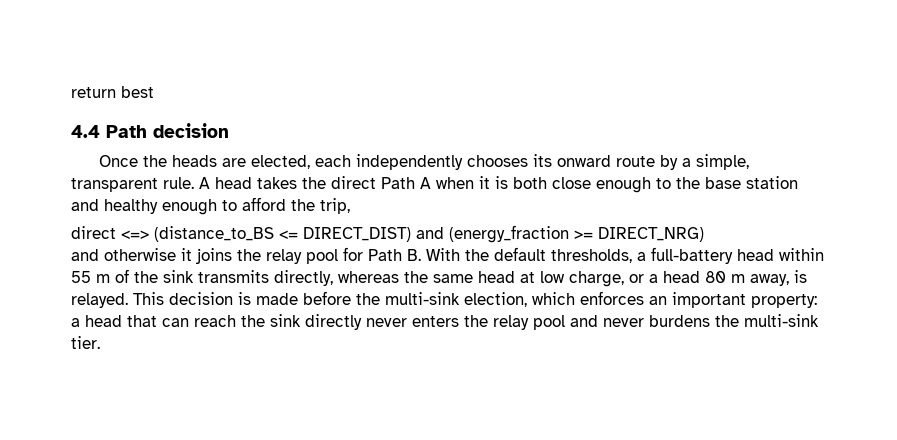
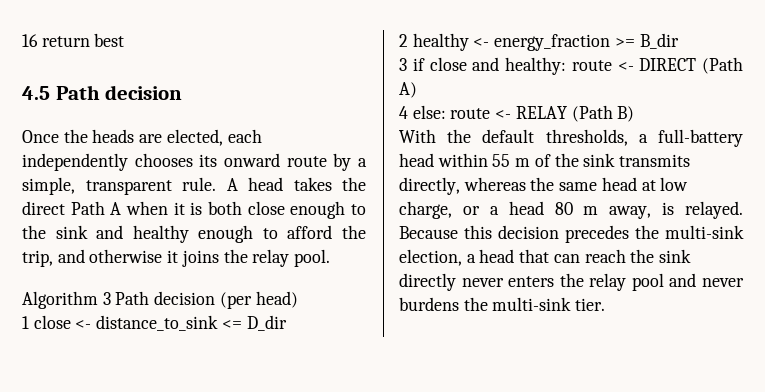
- return best
+ 16 return best
- 4.4 Path decision
+ 4.5 Path decision
- A head takes the direct Path A when it is both close enough to the base station and healthy enough to afford the trip,
- direct <=> (distance_to_BS <= DIRECT_DIST) and (energy_fraction >= DIRECT_NRG)
- and otherwise it joins the relay pool for Path B. With the default thresholds, a full-battery head within 55 m of the sink transmits directly, whereas the same head at low charge, or a head 80 m away, is relayed.
+ A head takes the direct Path A when it is both close enough to the sink and healthy enough to afford the trip, and otherwise it joins the relay pool.
+ Algorithm 3 Path decision (per head)
+ 1 close <- distance_to_sink <= D_dir
+ 2 healthy <- energy_fraction >= B_dir
+ 3 if close and healthy: route <- DIRECT (Path A)
+ 4 else: route <- RELAY (Path B)
+ With the default thresholds, a full-battery head within 55 m of the sink transmits directly, whereas the same head at low charge, or a head 80 m away, is relayed.
- This decision is made before the multi-sink election, which enforces an important property: a head that can reach the sink directly never enters the relay pool and never burdens the multi-sink tier.
+ Because this decision precedes the multi-sink election, a head that can reach the sink directly never enters the relay pool and never burdens the multi-sink tier.

